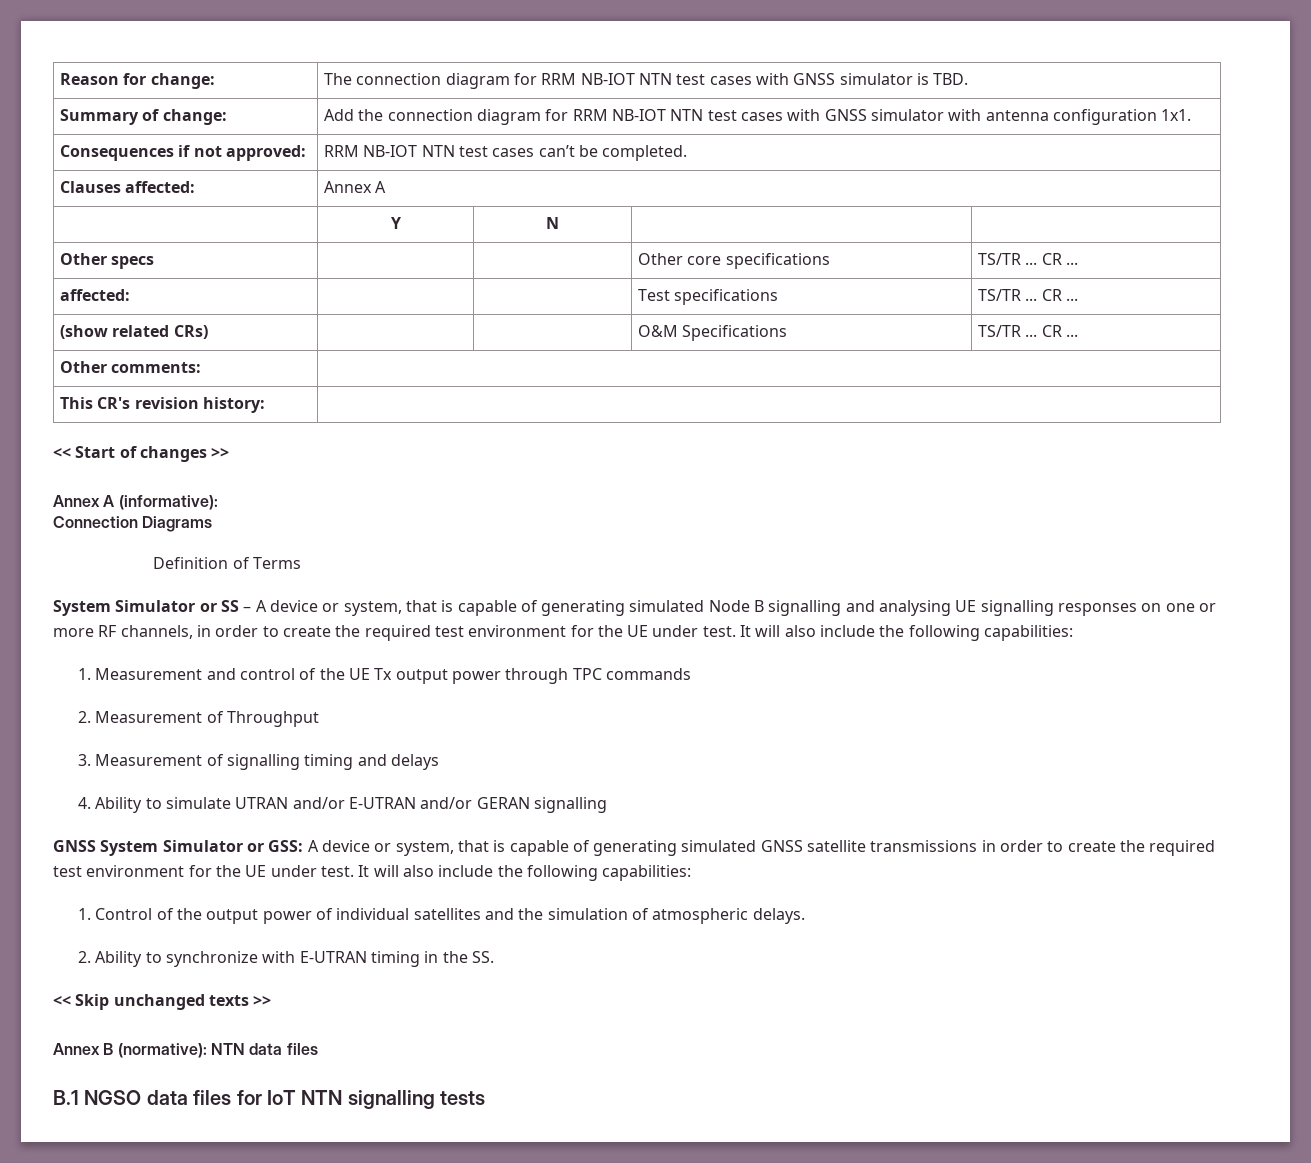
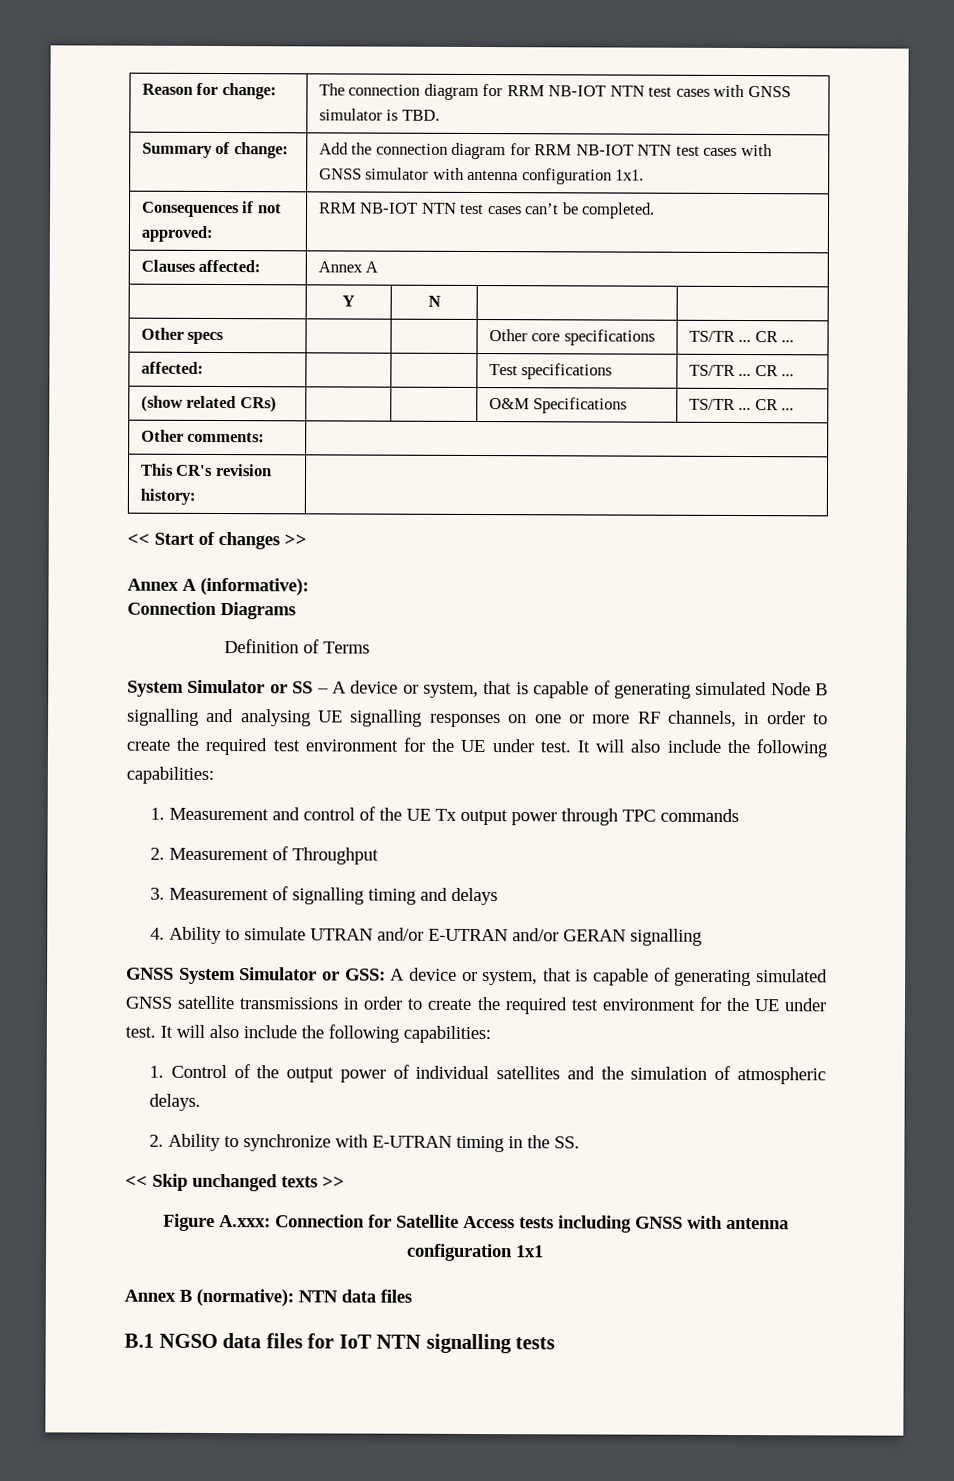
+ Figure A.xxx: Connection for Satellite Access tests including GNSS with antenna configuration 1x1

